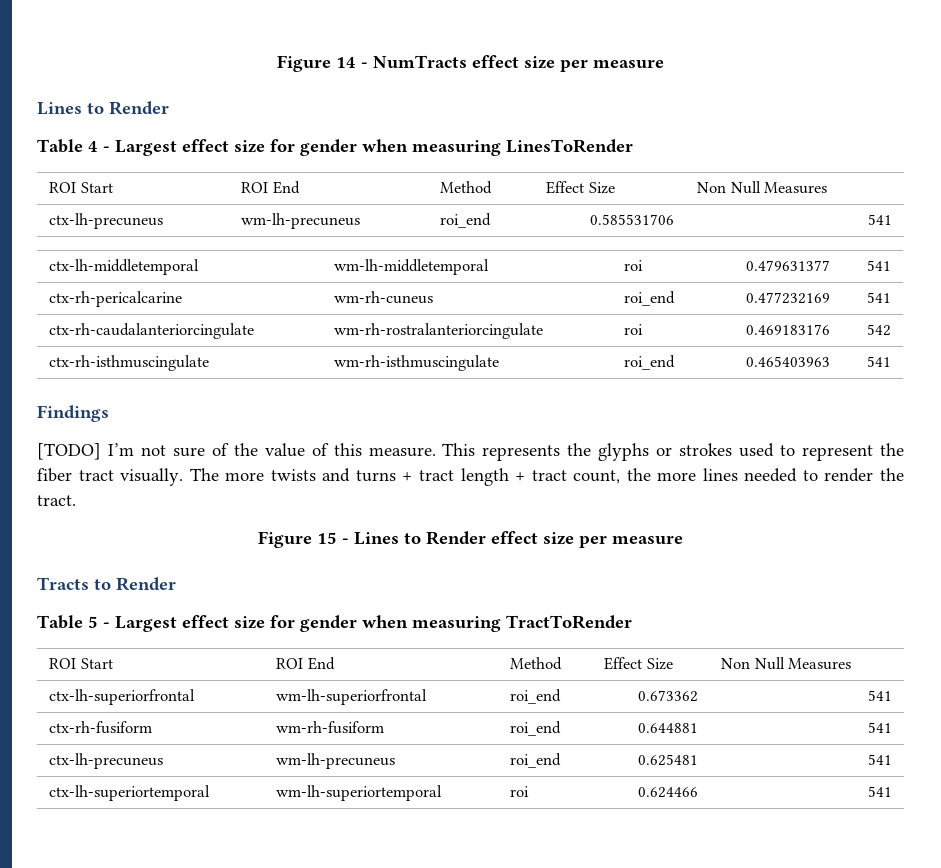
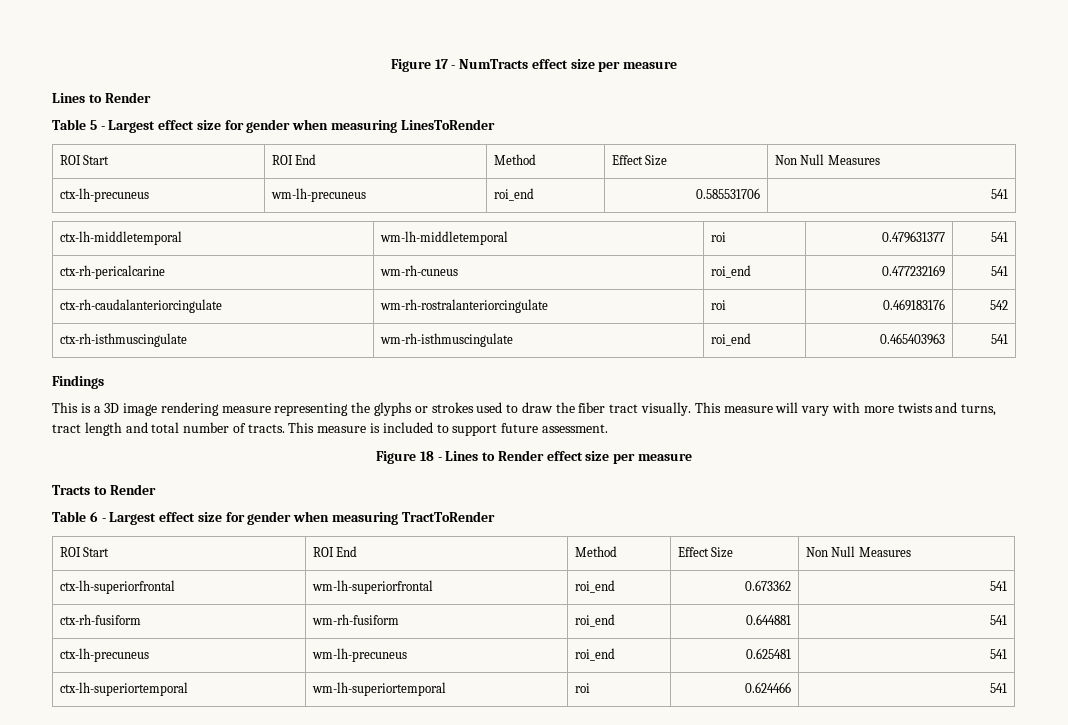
- Figure 14 - NumTracts effect size per measure
+ Figure 17 - NumTracts effect size per measure
- Table 4 - Largest effect size for gender when measuring LinesToRender
+ Table 5 - Largest effect size for gender when measuring LinesToRender
- [TODO] I’m not sure of the value of this measure. This represents the glyphs or strokes used to represent the fiber tract visually.
+ This is a 3D image rendering measure representing the glyphs or strokes used to draw the fiber tract visually.
- The more twists and turns + tract length + tract count, the more lines needed to render the tract.
- Figure 15 - Lines to Render effect size per measure
+ This measure will vary with more twists and turns, tract length and total number of tracts. This measure is included to support future assessment.
+ Figure 18 - Lines to Render effect size per measure
- Table 5 - Largest effect size for gender when measuring TractToRender
+ Table 6 - Largest effect size for gender when measuring TractToRender

